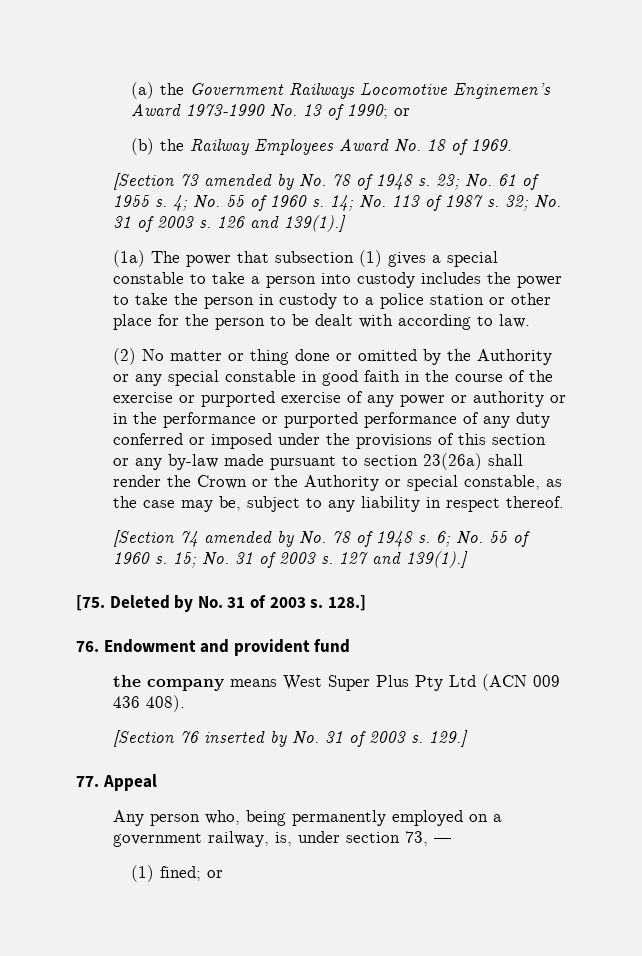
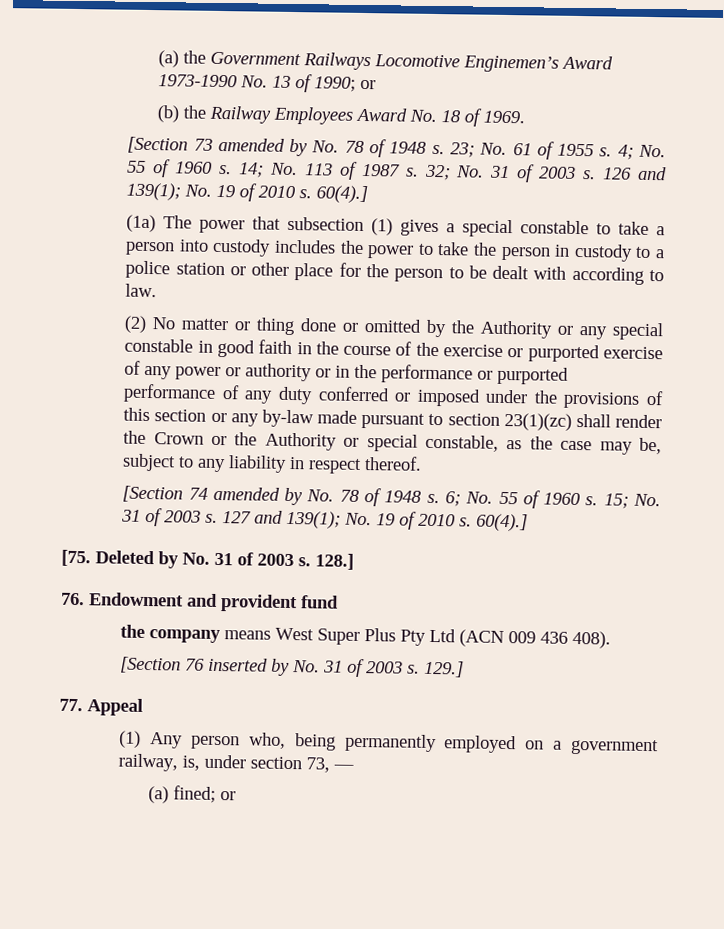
- 126 and 139(1).]
+ 126 and 139(1); No. 19 of 2010 s. 60(4).]
- (2) No matter or thing done or omitted by the Authority or any special constable in good faith in the course of the exercise or purported exercise of any power or authority or in the performance or purported performance of any duty conferred or imposed under the provisions of this section or any by-law made pursuant to section 23(26a) shall render the Crown or the Authority or special constable, as the case may be, subject to any liability in respect thereof.
+ (2) No matter or thing done or omitted by the Authority or any special constable in good faith in the course of the exercise or purported exercise of any power or authority or in the performance or purported performance of any duty conferred or imposed under the provisions of this section or any by-law made pursuant to section 23(1)(zc) shall render the Crown or the Authority or special constable, as the case may be, subject to any liability in respect thereof.
- 127 and 139(1).]
+ 127 and 139(1); No. 19 of 2010 s. 60(4).]
- Any person who, being permanently employed on a government railway, is, under section 73, —
+ (1) Any person who, being permanently employed on a government railway, is, under section 73, —
- (1) fined; or
+ (a) fined; or

